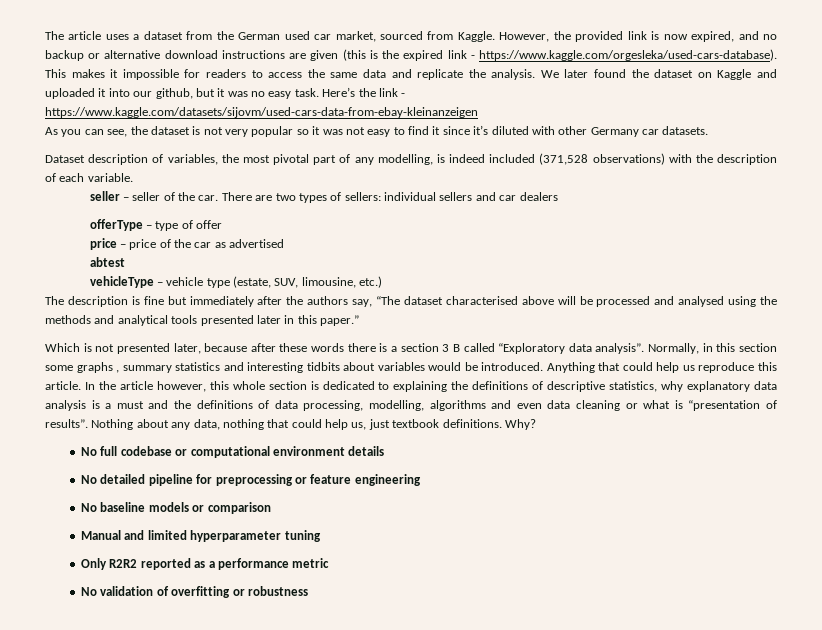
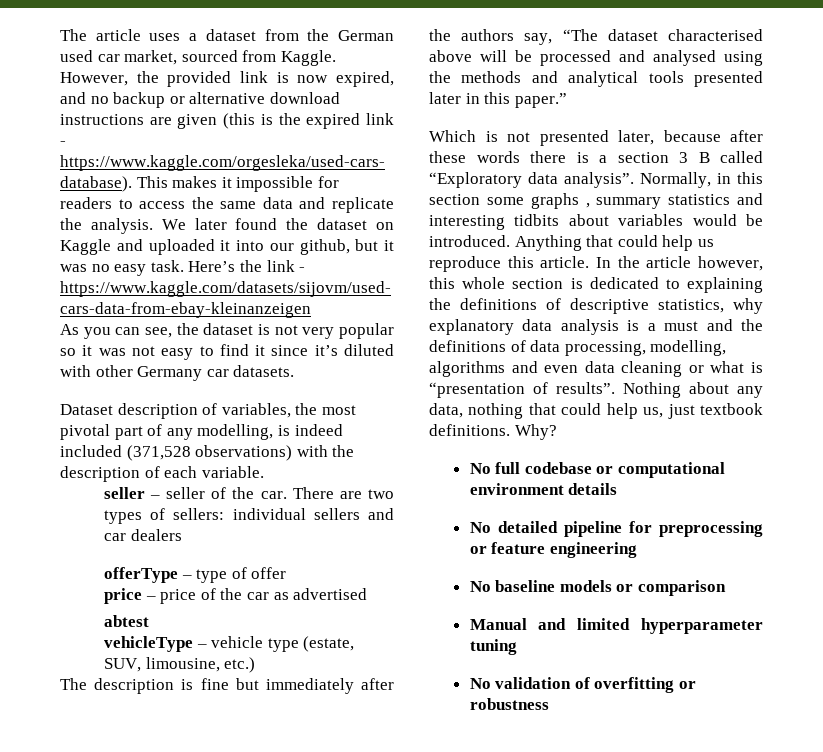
- Only R2R2 reported as a performance metric

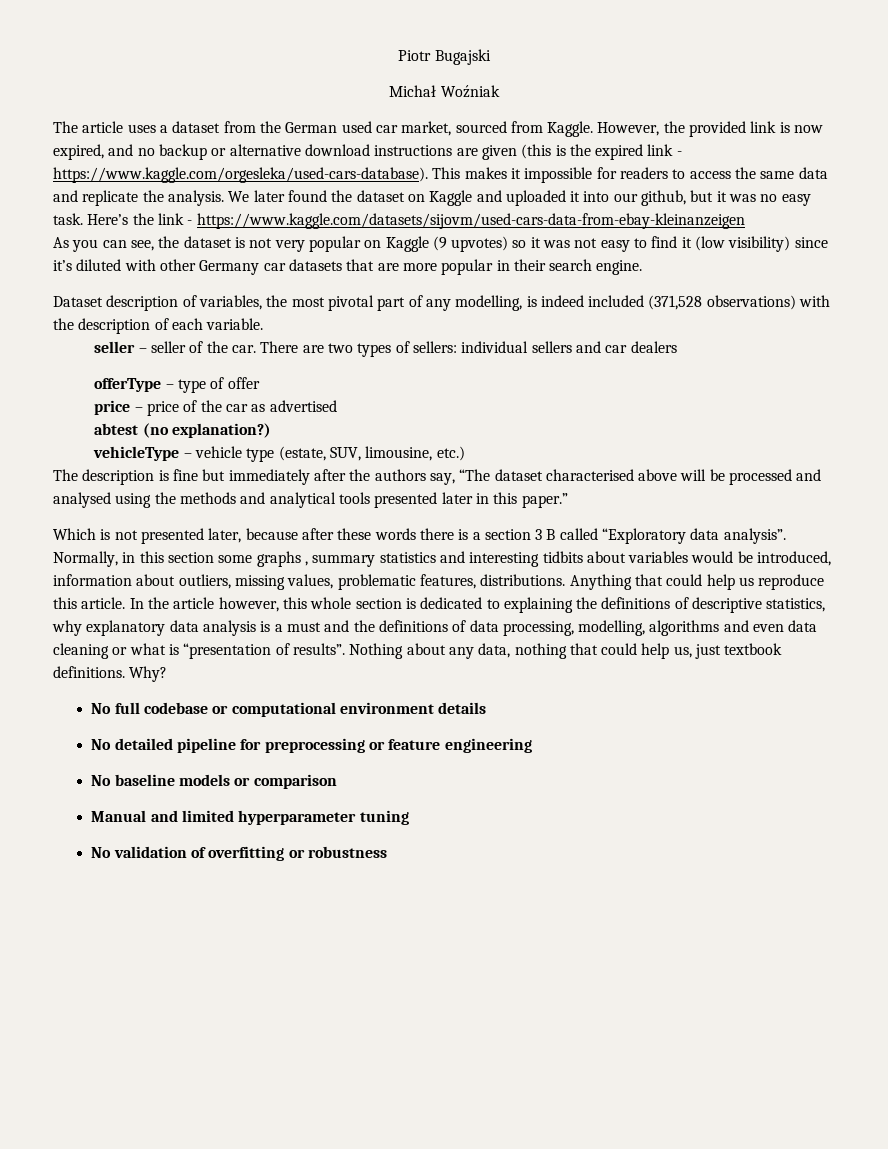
+ Piotr Bugajski
+ Michał Woźniak
- As you can see, the dataset is not very popular so it was not easy to find it since it’s diluted with other Germany car datasets.
+ As you can see, the dataset is not very popular on Kaggle (9 upvotes) so it was not easy to find it (low visibility) since it’s diluted with other Germany car datasets that are more popular in their search engine.
- abtest
+ abtest (no explanation?)
- Normally, in this section some graphs , summary statistics and interesting tidbits about variables would be introduced.
+ Normally, in this section some graphs , summary statistics and interesting tidbits about variables would be introduced, information about outliers, missing values, problematic features, distributions.

